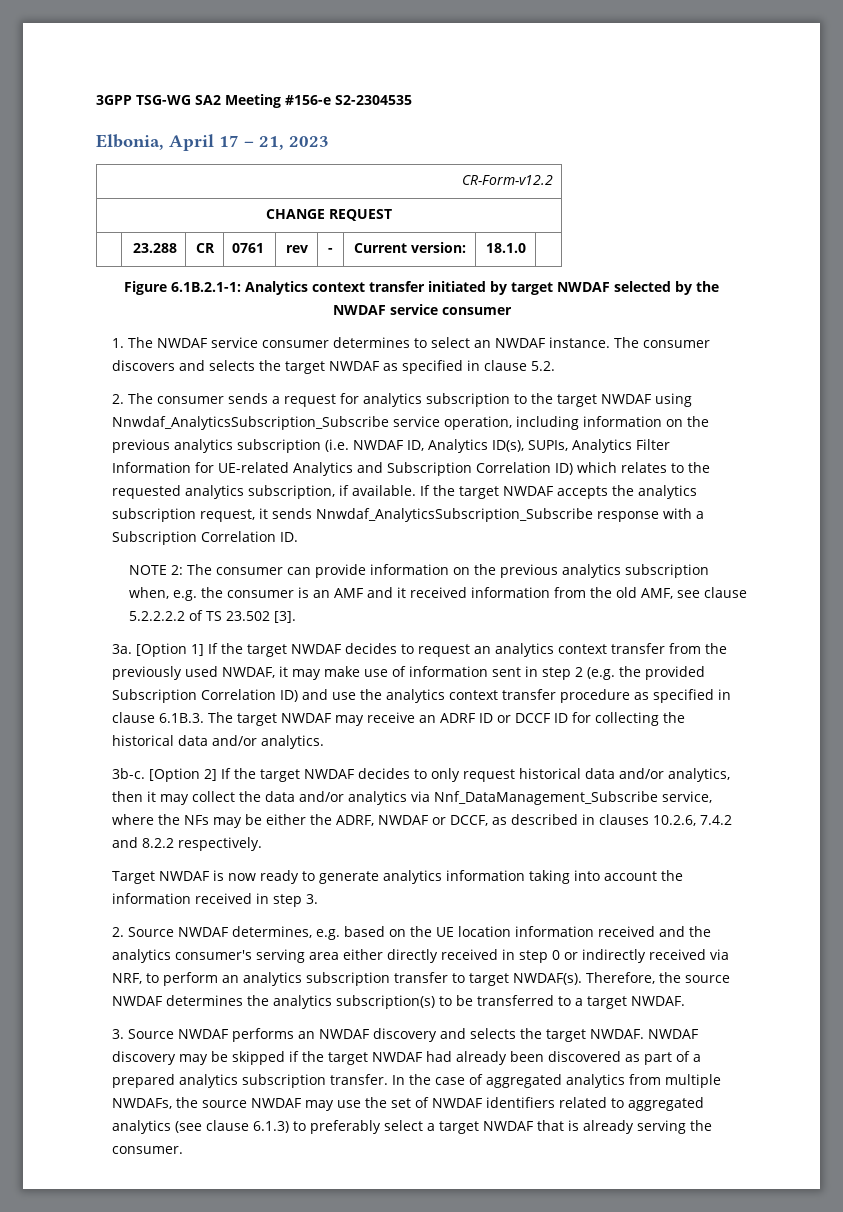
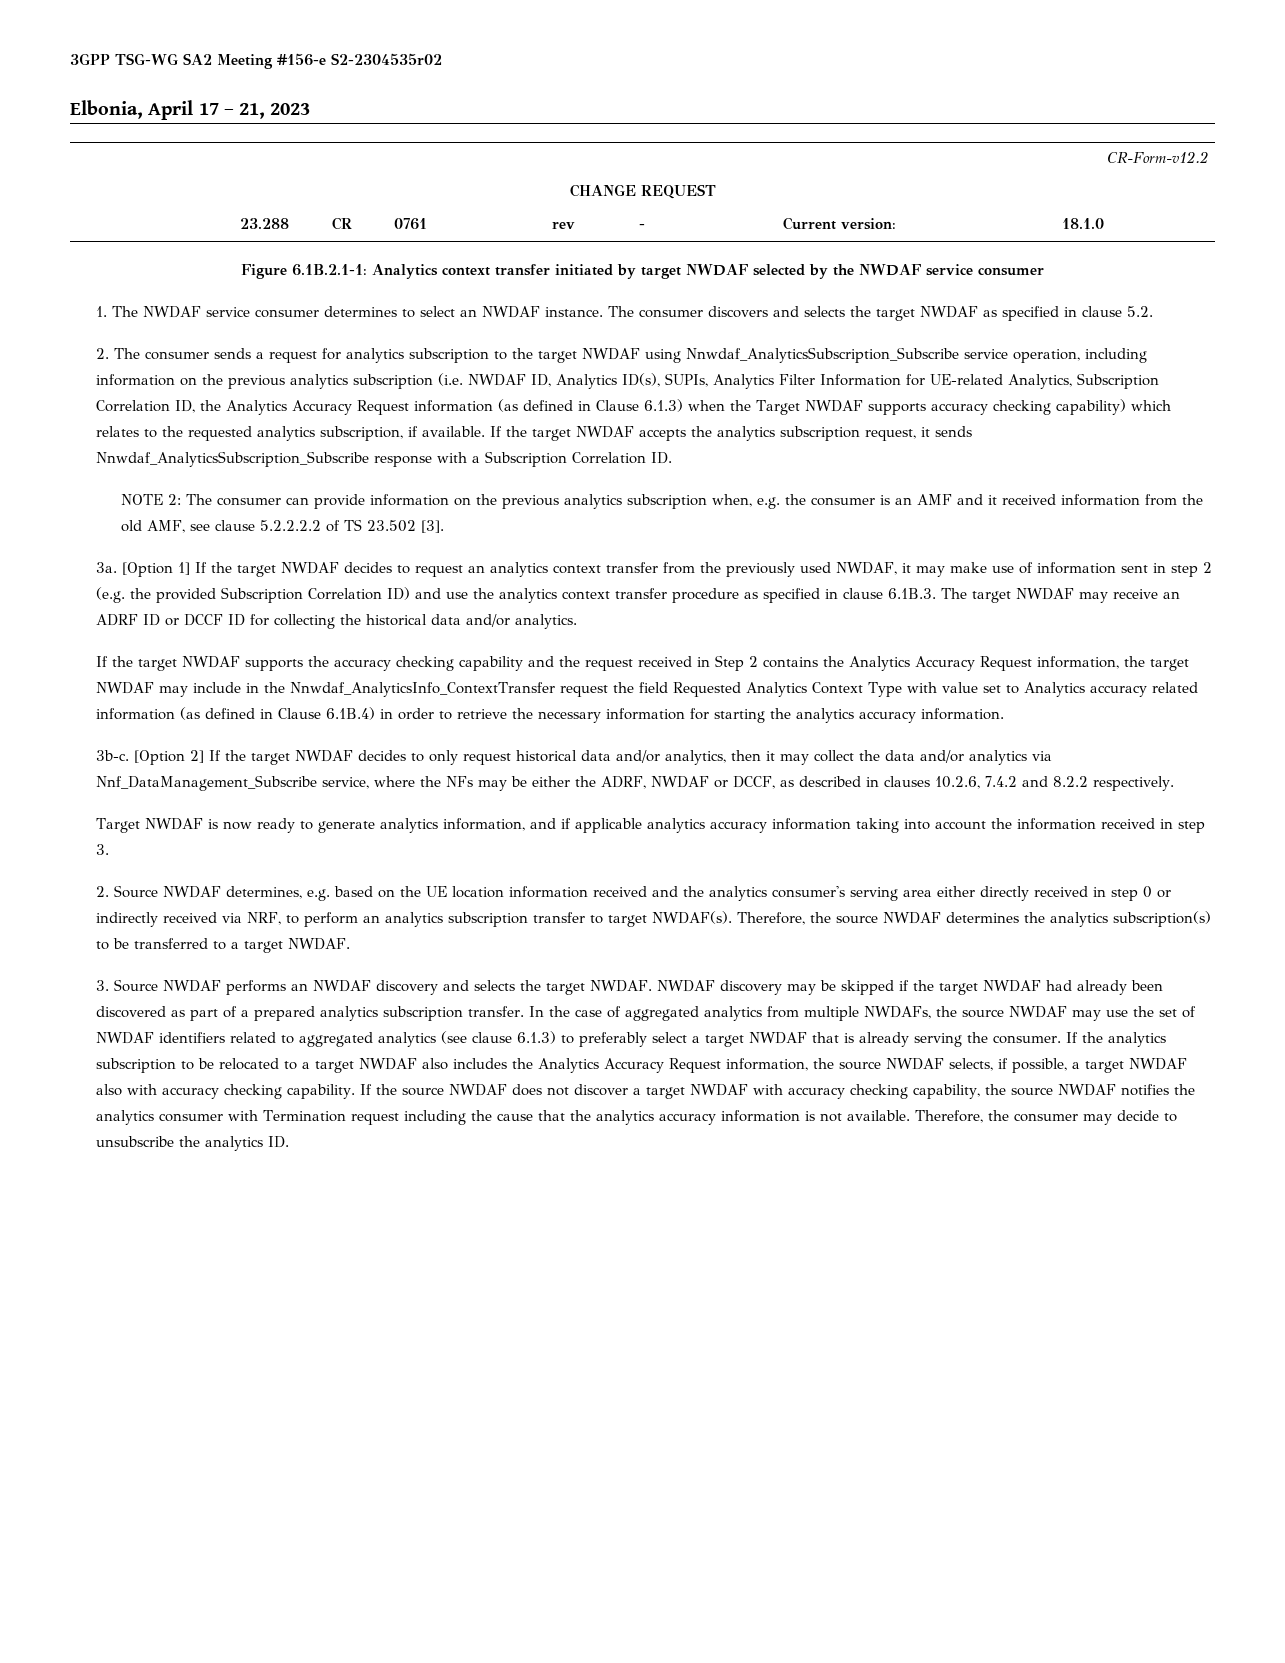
- 3GPP TSG-WG SA2 Meeting #156-e S2-2304535
+ 3GPP TSG-WG SA2 Meeting #156-e S2-2304535r02
- 2. The consumer sends a request for analytics subscription to the target NWDAF using Nnwdaf_AnalyticsSubscription_Subscribe service operation, including information on the previous analytics subscription (i.e. NWDAF ID, Analytics ID(s), SUPIs, Analytics Filter Information for UE-related Analytics and Subscription Correlation ID) which relates to the requested analytics subscription, if available.
+ 2. The consumer sends a request for analytics subscription to the target NWDAF using Nnwdaf_AnalyticsSubscription_Subscribe service operation, including information on the previous analytics subscription (i.e. NWDAF ID, Analytics ID(s), SUPIs, Analytics Filter Information for UE-related Analytics, Subscription Correlation ID, the Analytics Accuracy Request information (as defined in Clause 6.1.3) when the Target NWDAF supports accuracy checking capability) which relates to the requested analytics subscription, if available.
+ If the target NWDAF supports the accuracy checking capability and the request received in Step 2 contains the Analytics Accuracy Request information, the target NWDAF may include in the Nnwdaf_AnalyticsInfo_ContextTransfer request the field Requested Analytics Context Type with value set to Analytics accuracy related information (as defined in Clause 6.1B.4) in order to retrieve the necessary information for starting the analytics accuracy information.
- Target NWDAF is now ready to generate analytics information taking into account the information received in step 3.
+ Target NWDAF is now ready to generate analytics information, and if applicable analytics accuracy information taking into account the information received in step 3.
+ If the analytics subscription to be relocated to a target NWDAF also includes the Analytics Accuracy Request information, the source NWDAF selects, if possible, a target NWDAF also with accuracy checking capability. If the source NWDAF does not discover a target NWDAF with accuracy checking capability, the source NWDAF notifies the analytics consumer with Termination request including the cause that the analytics accuracy information is not available. Therefore, the consumer may decide to unsubscribe the analytics ID.

